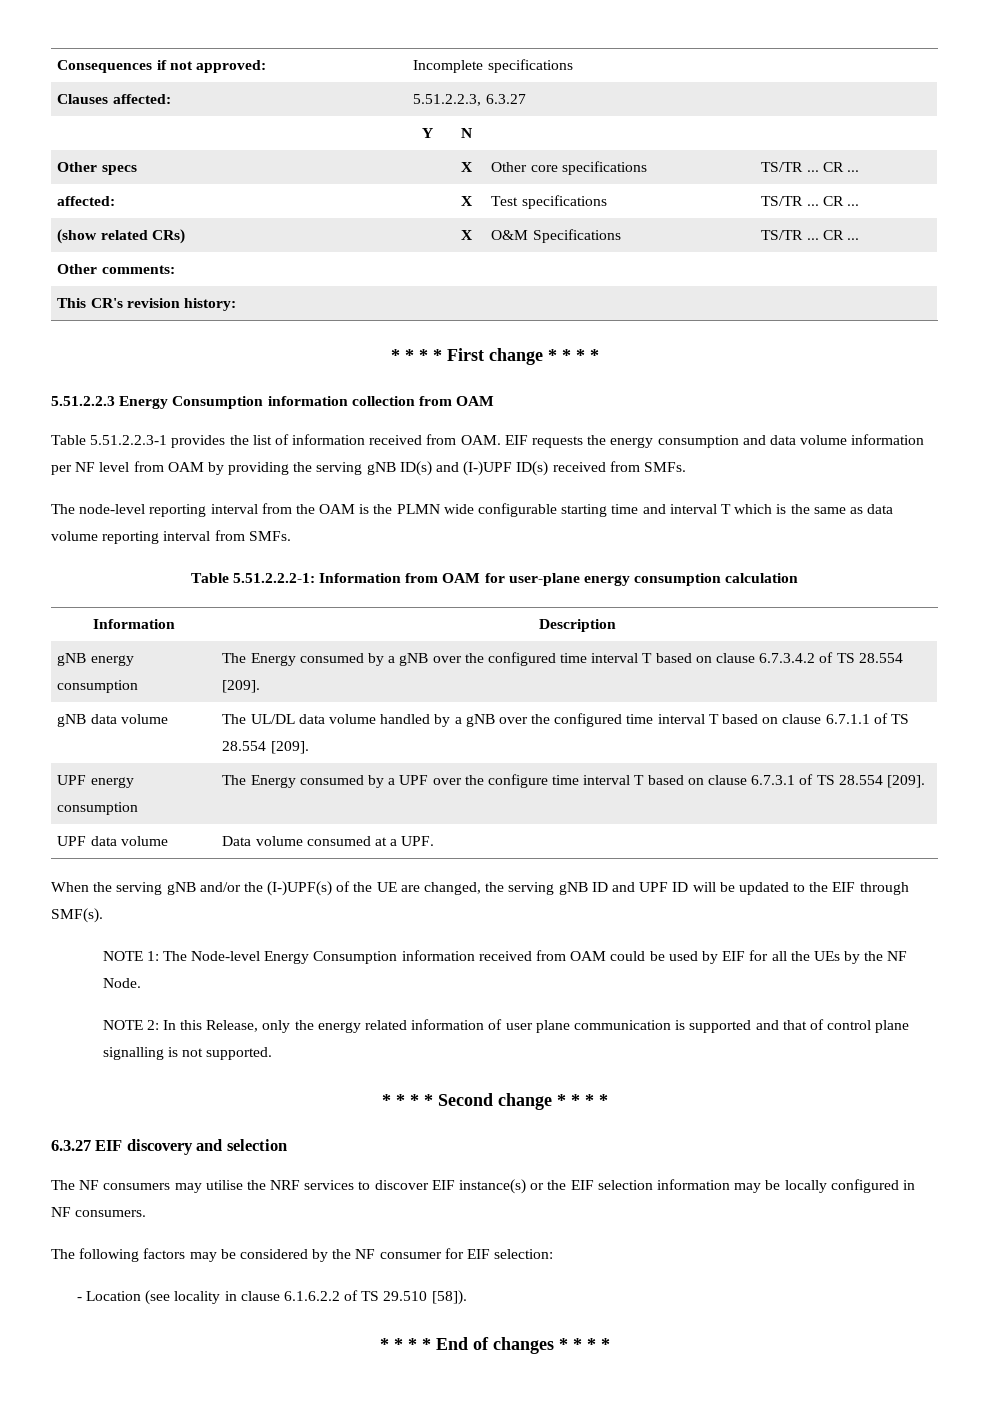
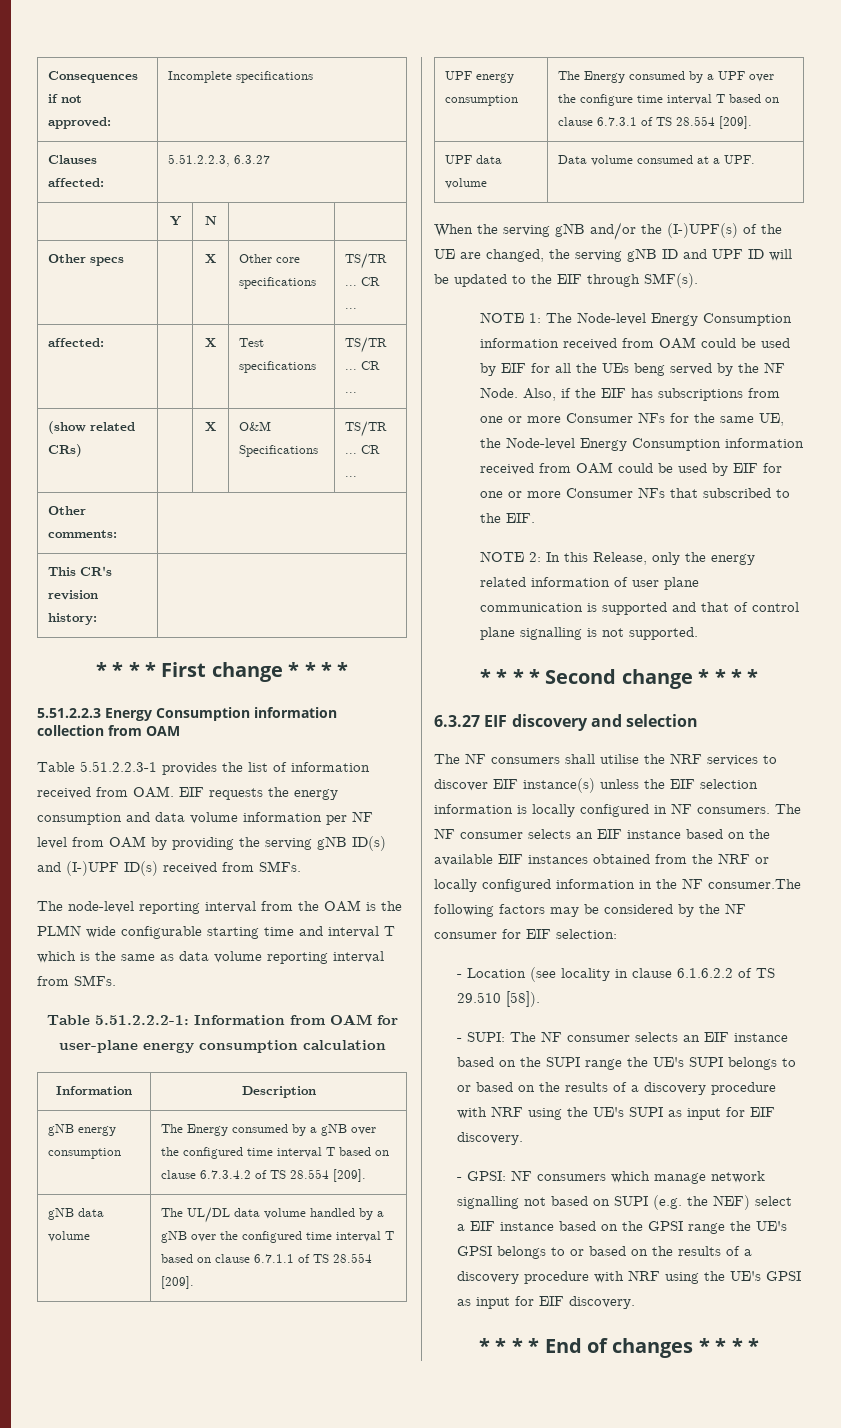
- NOTE 1: The Node-level Energy Consumption information received from OAM could be used by EIF for all the UEs by the NF Node.
+ NOTE 1: The Node-level Energy Consumption information received from OAM could be used by EIF for all the UEs beng served by the NF Node. Also, if the EIF has subscriptions from one or more Consumer NFs for the same UE, the Node-level Energy Consumption information received from OAM could be used by EIF for one or more Consumer NFs that subscribed to the EIF.
- The NF consumers may utilise the NRF services to discover EIF instance(s) or the EIF selection information may be locally configured in NF consumers.
- The following factors may be considered by the NF consumer for EIF selection:
+ The NF consumers shall utilise the NRF services to discover EIF instance(s) unless the EIF selection information is locally configured in NF consumers. The NF consumer selects an EIF instance based on the available EIF instances obtained from the NRF or locally configured information in the NF consumer.The following factors may be considered by the NF consumer for EIF selection:
+ - SUPI: The NF consumer selects an EIF instance based on the SUPI range the UE's SUPI belongs to or based on the results of a discovery procedure with NRF using the UE's SUPI as input for EIF discovery.
+ - GPSI: NF consumers which manage network signalling not based on SUPI (e.g. the NEF) select a EIF instance based on the GPSI range the UE's GPSI belongs to or based on the results of a discovery procedure with NRF using the UE's GPSI as input for EIF discovery.

